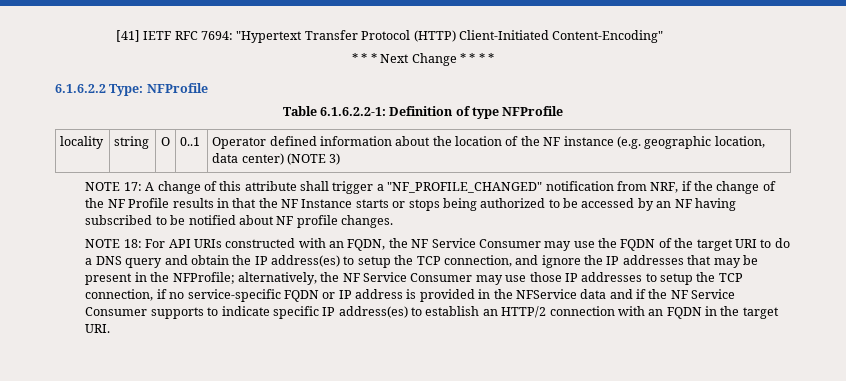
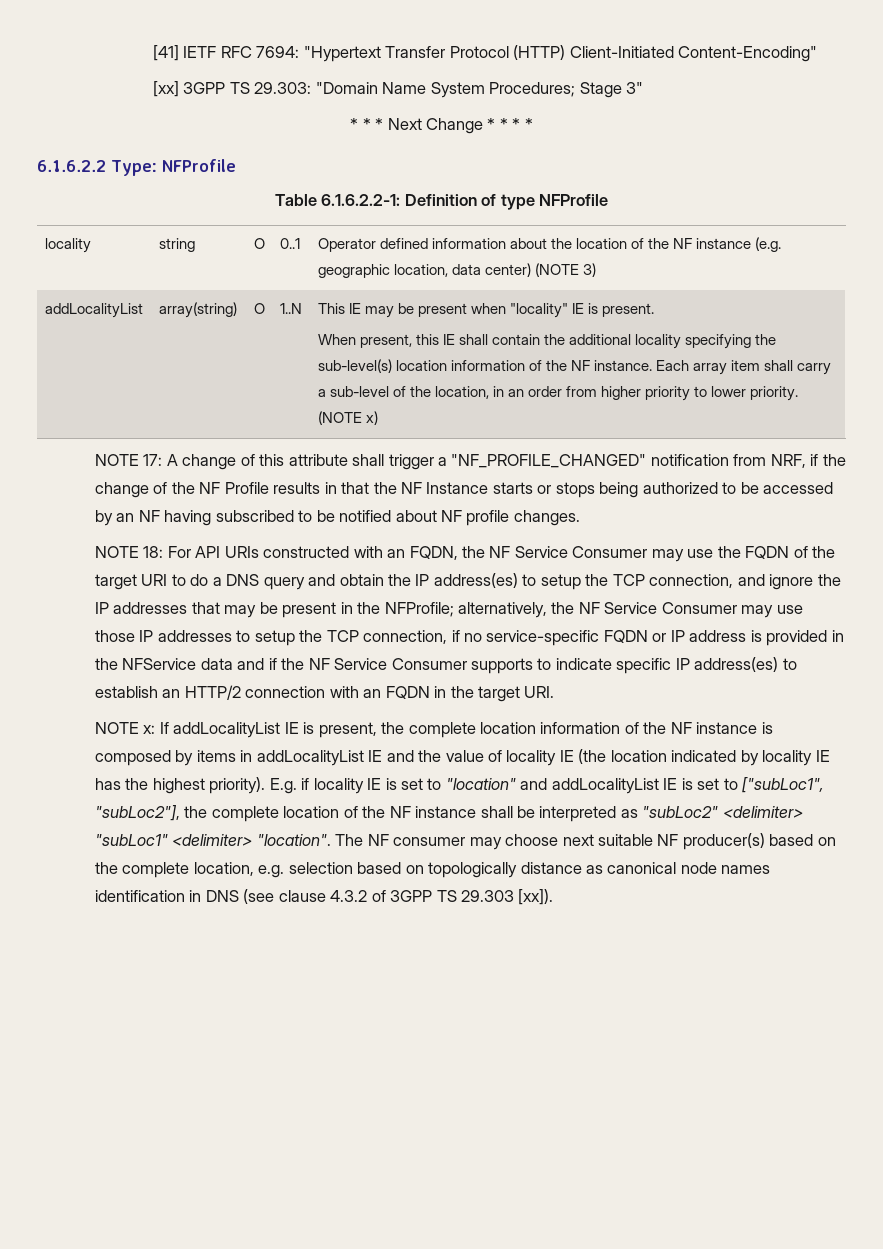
+ [xx] 3GPP TS 29.303: "Domain Name System Procedures; Stage 3"
+ addLocalityList | array(string) | O | 1..N | This IE may be present when "locality" IE is present.
+ When present, this IE shall contain the additional locality specifying the sub-level(s) location information of the NF instance. Each array item shall carry a sub-level of the location, in an order from higher priority to lower priority. (NOTE x)
+ NOTE x: If addLocalityList IE is present, the complete location information of the NF instance is composed by items in addLocalityList IE and the value of locality IE (the location indicated by locality IE has the highest priority). E.g. if locality IE is set to "location" and addLocalityList IE is set to ["subLoc1", "subLoc2"], the complete location of the NF instance shall be interpreted as "subLoc2" <delimiter> "subLoc1" <delimiter> "location". The NF consumer may choose next suitable NF producer(s) based on the complete location, e.g. selection based on topologically distance as canonical node names identification in DNS (see clause 4.3.2 of 3GPP TS 29.303 [xx]).

